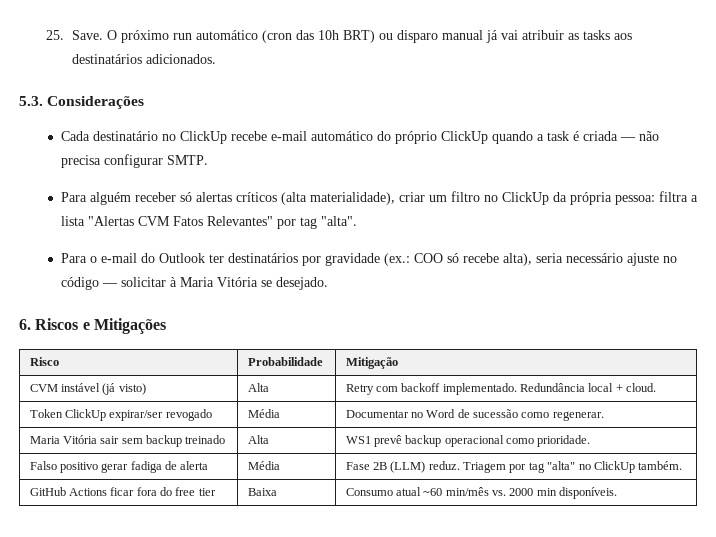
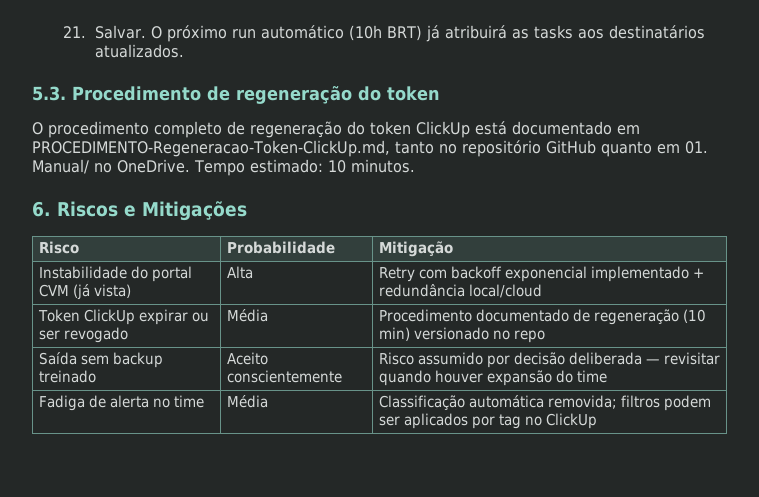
- 25. Save.
+ 21. Salvar.
- O próximo run automático (cron das 10h BRT) ou disparo manual já vai atribuir as tasks aos destinatários adicionados.
+ O próximo run automático (10h BRT) já atribuirá as tasks aos destinatários atualizados.
- 5.3. Considerações
- Cada destinatário no ClickUp recebe e-mail automático do próprio ClickUp quando a task é criada — não precisa configurar SMTP.
- Para alguém receber só alertas críticos (alta materialidade), criar um filtro no ClickUp da própria pessoa: filtra a lista "Alertas CVM Fatos Relevantes" por tag "alta".
- Para o e-mail do Outlook ter destinatários por gravidade (ex.: COO só recebe alta), seria necessário ajuste no código — solicitar à Maria Vitória se desejado.
+ 5.3. Procedimento de regeneração do token
+ O procedimento completo de regeneração do token ClickUp está documentado em PROCEDIMENTO-Regeneracao-Token-ClickUp.md, tanto no repositório GitHub quanto em 01. Manual/ no OneDrive. Tempo estimado: 10 minutos.
- CVM instável (já visto) | Alta | Retry com backoff implementado. Redundância local + cloud.
+ Instabilidade do portal CVM (já vista) | Alta | Retry com backoff exponencial implementado + redundância local/cloud
- Token ClickUp expirar/ser revogado | Média | Documentar no Word de sucessão como regenerar.
- Maria Vitória sair sem backup treinado | Alta | WS1 prevê backup operacional como prioridade.
- Falso positivo gerar fadiga de alerta | Média | Fase 2B (LLM) reduz. Triagem por tag "alta" no ClickUp também.
- GitHub Actions ficar fora do free tier | Baixa | Consumo atual ~60 min/mês vs. 2000 min disponíveis.
+ Token ClickUp expirar ou ser revogado | Média | Procedimento documentado de regeneração (10 min) versionado no repo
+ Saída sem backup treinado | Aceito conscientemente | Risco assumido por decisão deliberada — revisitar quando houver expansão do time
+ Fadiga de alerta no time | Média | Classificação automática removida; filtros podem ser aplicados por tag no ClickUp

